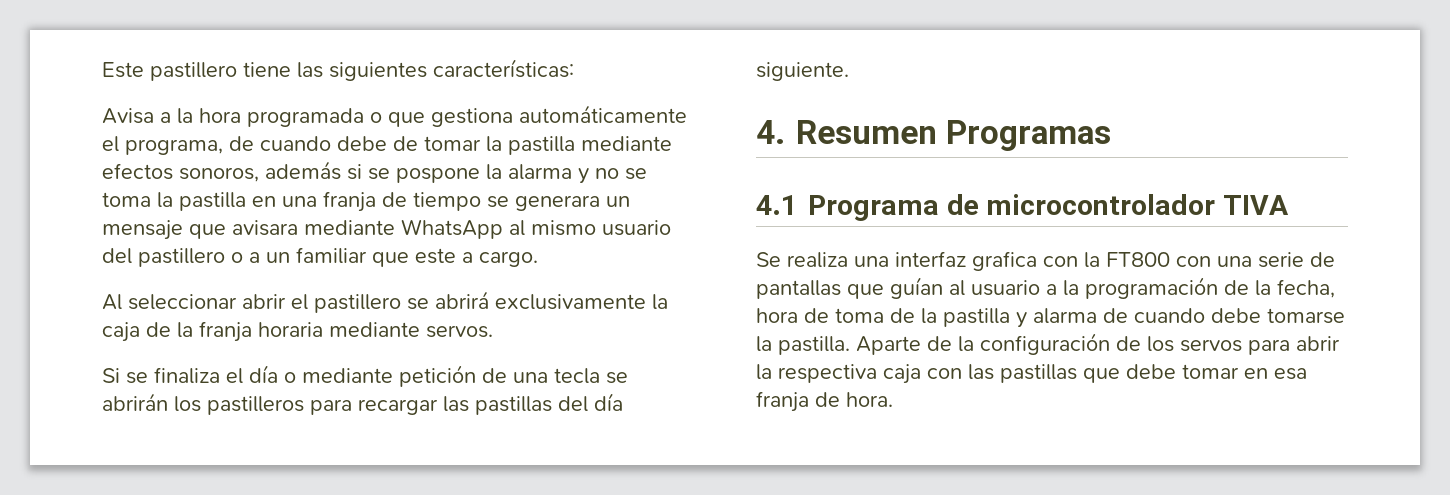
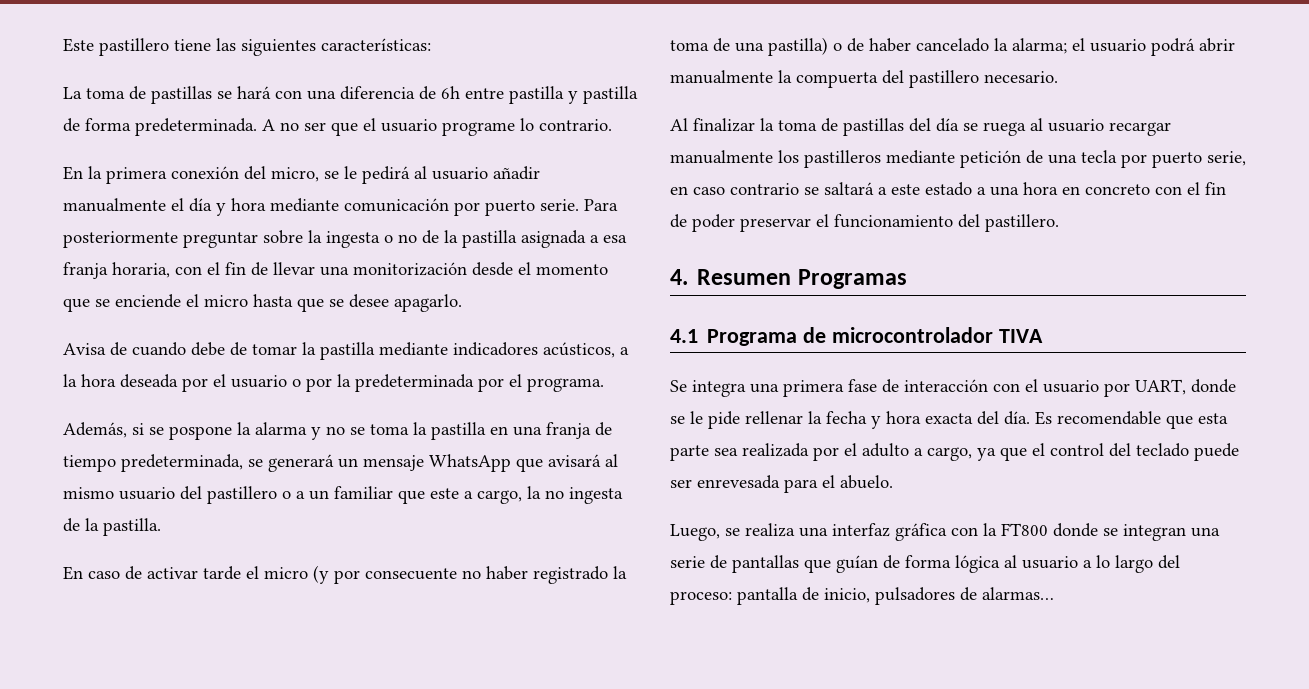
- Avisa a la hora programada o que gestiona automáticamente el programa, de cuando debe de tomar la pastilla mediante efectos sonoros, además si se pospone la alarma y no se toma la pastilla en una franja de tiempo se generara un mensaje que avisara mediante WhatsApp al mismo usuario del pastillero o a un familiar que este a cargo.
- Al seleccionar abrir el pastillero se abrirá exclusivamente la caja de la franja horaria mediante servos.
- Si se finaliza el día o mediante petición de una tecla se abrirán los pastilleros para recargar las pastillas del día siguiente.
+ La toma de pastillas se hará con una diferencia de 6h entre pastilla y pastilla de forma predeterminada. A no ser que el usuario programe lo contrario.
+ En la primera conexión del micro, se le pedirá al usuario añadir manualmente el día y hora mediante comunicación por puerto serie. Para posteriormente preguntar sobre la ingesta o no de la pastilla asignada a esa franja horaria, con el fin de llevar una monitorización desde el momento que se enciende el micro hasta que se desee apagarlo.
+ Avisa de cuando debe de tomar la pastilla mediante indicadores acústicos, a la hora deseada por el usuario o por la predeterminada por el programa.
+ Además, si se pospone la alarma y no se toma la pastilla en una franja de tiempo predeterminada, se generará un mensaje WhatsApp que avisará al mismo usuario del pastillero o a un familiar que este a cargo, la no ingesta de la pastilla.
+ En caso de activar tarde el micro (y por consecuente no haber registrado la toma de una pastilla) o de haber cancelado la alarma; el usuario podrá abrir manualmente la compuerta del pastillero necesario.
+ Al finalizar la toma de pastillas del día se ruega al usuario recargar manualmente los pastilleros mediante petición de una tecla por puerto serie, en caso contrario se saltará a este estado a una hora en concreto con el fin de poder preservar el funcionamiento del pastillero.
- Se realiza una interfaz grafica con la FT800 con una serie de pantallas que guían al usuario a la programación de la fecha, hora de toma de la pastilla y alarma de cuando debe tomarse la pastilla. Aparte de la configuración de los servos para abrir la respectiva caja con las pastillas que debe tomar en esa franja de hora.
+ Se integra una primera fase de interacción con el usuario por UART, donde se le pide rellenar la fecha y hora exacta del día. Es recomendable que esta parte sea realizada por el adulto a cargo, ya que el control del teclado puede ser enrevesada para el abuelo.
+ Luego, se realiza una interfaz gráfica con la FT800 donde se integran una serie de pantallas que guían de forma lógica al usuario a lo largo del proceso: pantalla de inicio, pulsadores de alarmas…

